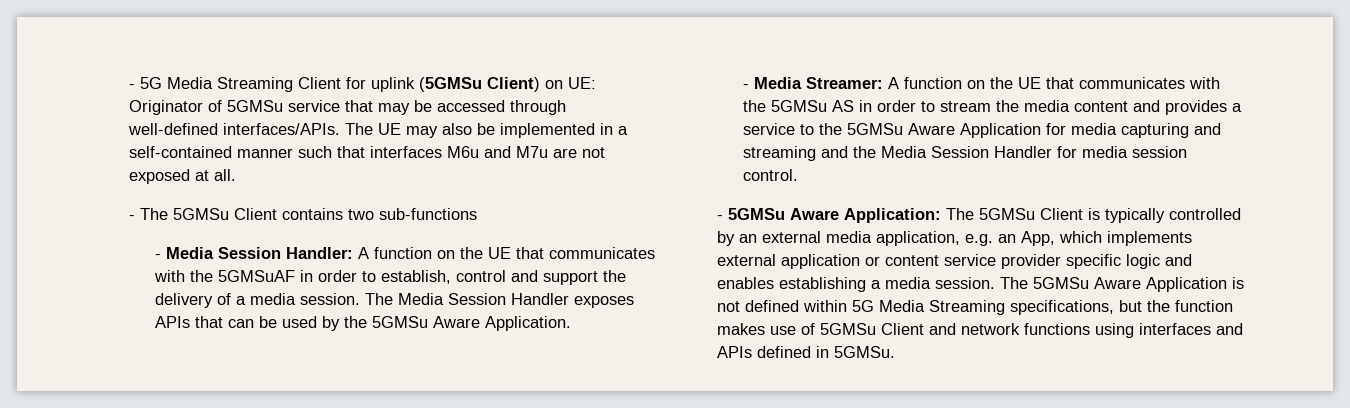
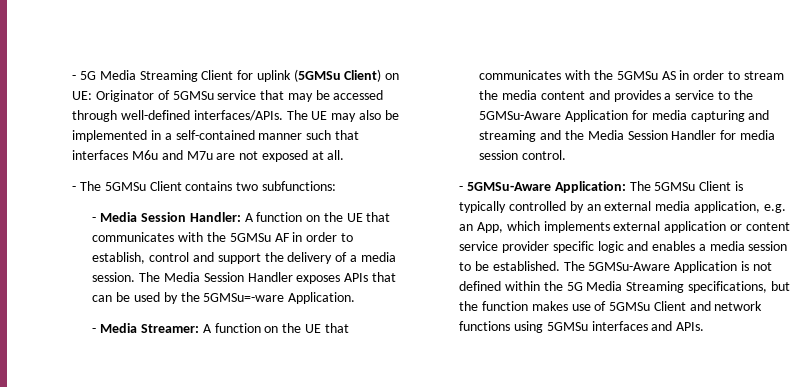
- - The 5GMSu Client contains two sub-functions
+ - The 5GMSu Client contains two subfunctions:
- - Media Session Handler: A function on the UE that communicates with the 5GMSuAF in order to establish, control and support the delivery of a media session.
+ - Media Session Handler: A function on the UE that communicates with the 5GMSu AF in order to establish, control and support the delivery of a media session.
- The Media Session Handler exposes APIs that can be used by the 5GMSu Aware Application.
+ The Media Session Handler exposes APIs that can be used by the 5GMSu=-ware Application.
- - Media Streamer: A function on the UE that communicates with the 5GMSu AS in order to stream the media content and provides a service to the 5GMSu Aware Application for media capturing and streaming and the Media Session Handler for media session control.
+ - Media Streamer: A function on the UE that communicates with the 5GMSu AS in order to stream the media content and provides a service to the 5GMSu-Aware Application for media capturing and streaming and the Media Session Handler for media session control.
- - 5GMSu Aware Application: The 5GMSu Client is typically controlled by an external media application, e.g. an App, which implements external application or content service provider specific logic and enables establishing a media session. The 5GMSu Aware Application is not defined within 5G Media Streaming specifications, but the function makes use of 5GMSu Client and network functions using interfaces and APIs defined in 5GMSu.
+ - 5GMSu-Aware Application: The 5GMSu Client is typically controlled by an external media application, e.g. an App, which implements external application or content service provider specific logic and enables a media session to be established. The 5GMSu-Aware Application is not defined within the 5G Media Streaming specifications, but the function makes use of 5GMSu Client and network functions using 5GMSu interfaces and APIs.

